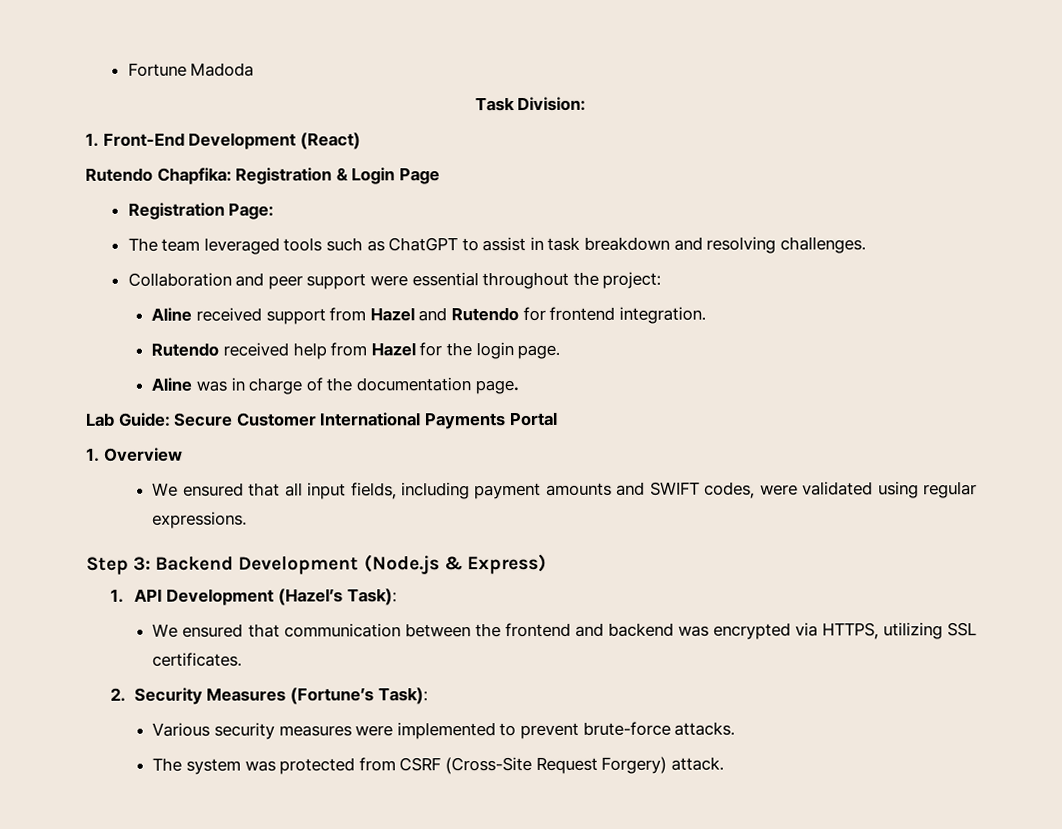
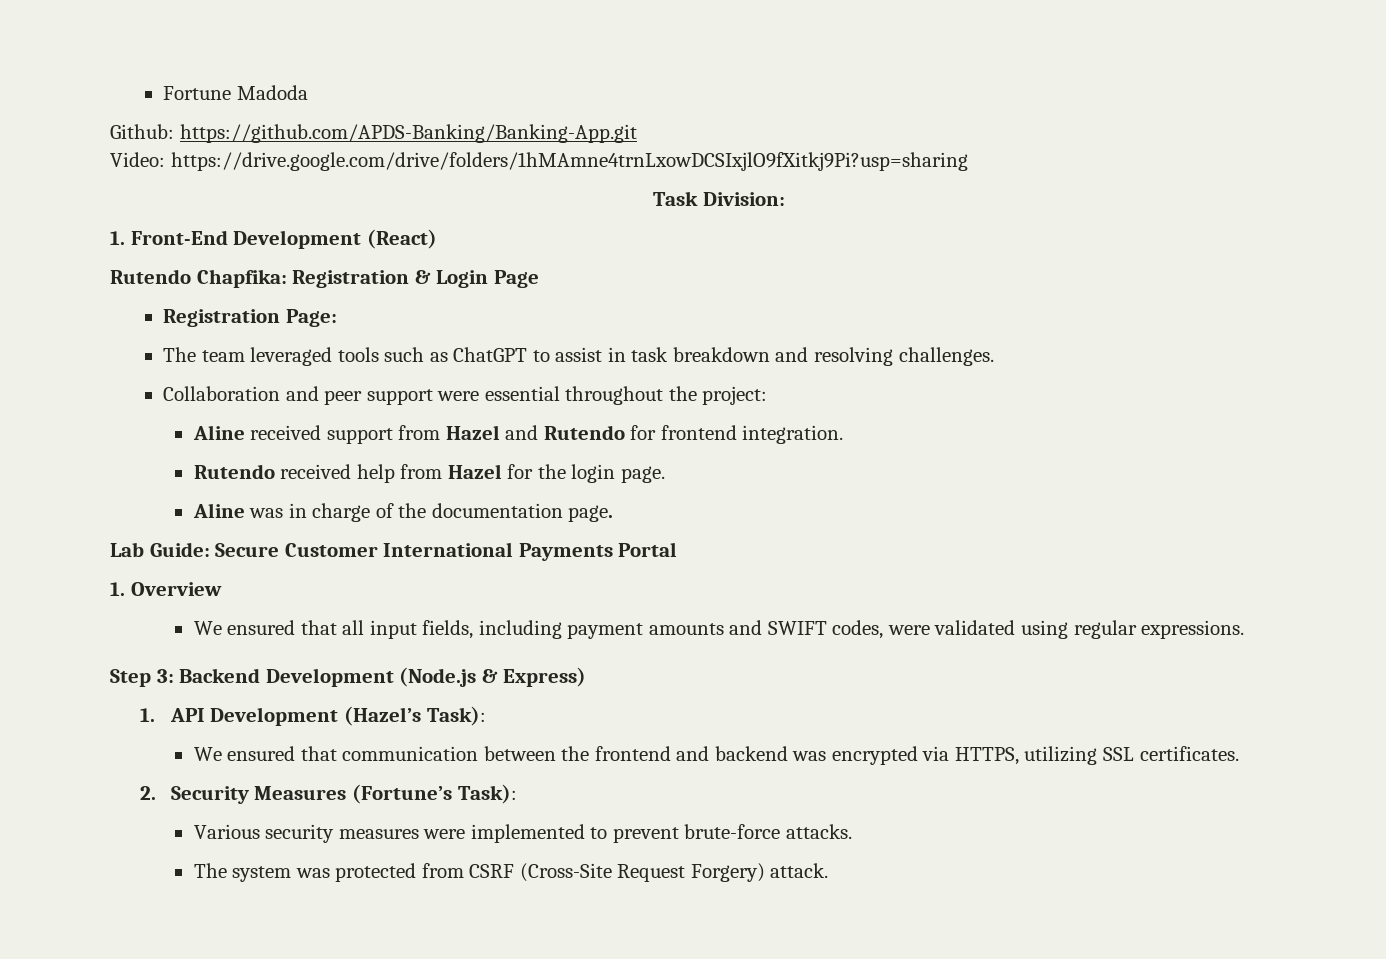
+ Github: https://github.com/APDS-Banking/Banking-App.git
+ Video: https://drive.google.com/drive/folders/1hMAmne4trnLxowDCSIxjlO9fXitkj9Pi?usp=sharing

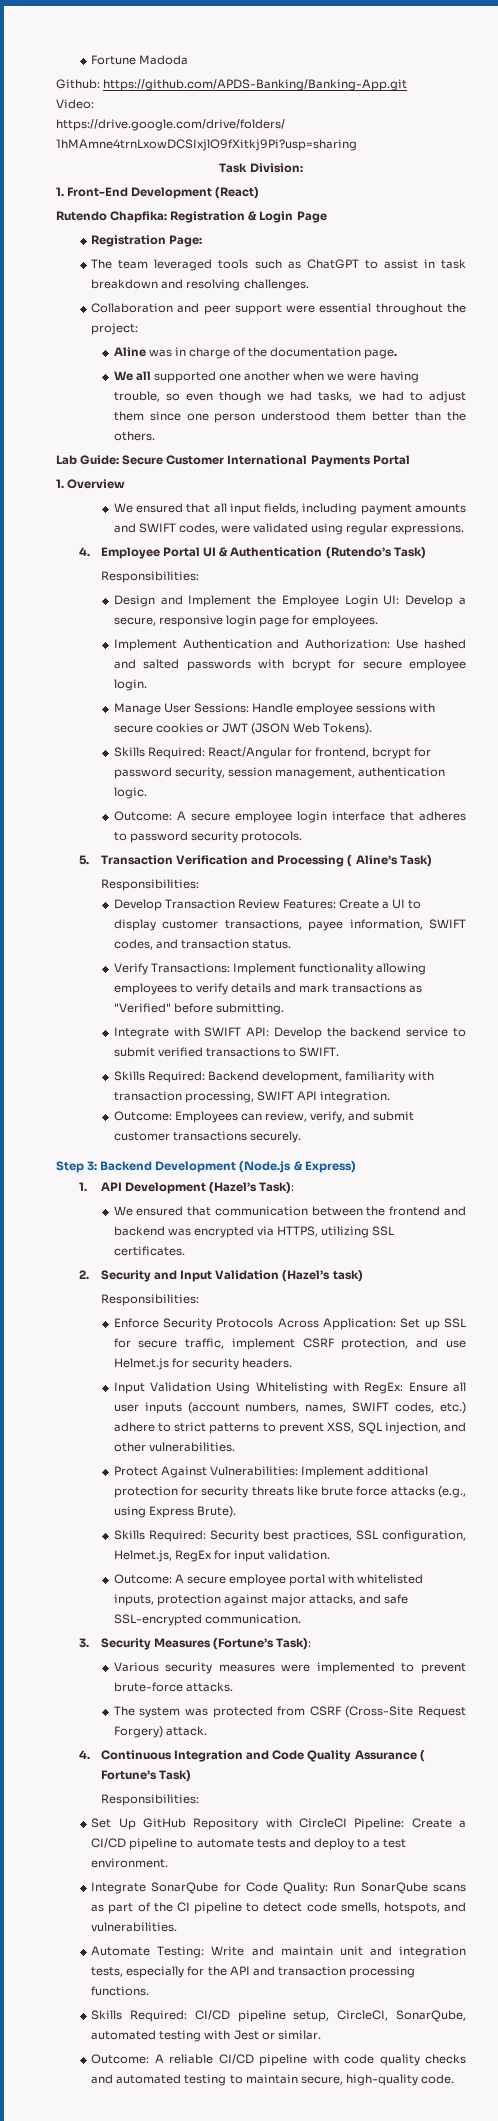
- Aline received support from Hazel and Rutendo for frontend integration.
- Rutendo received help from Hazel for the login page.
+ We all supported one another when we were having trouble, so even though we had tasks, we had to adjust them since one person understood them better than the others.
+ 4. Employee Portal UI & Authentication (Rutendo’s Task)
+ Responsibilities:
+ Design and Implement the Employee Login UI: Develop a secure, responsive login page for employees.
+ Implement Authentication and Authorization: Use hashed and salted passwords with bcrypt for secure employee login.
+ Manage User Sessions: Handle employee sessions with secure cookies or JWT (JSON Web Tokens).
+ Skills Required: React/Angular for frontend, bcrypt for password security, session management, authentication logic.
+ Outcome: A secure employee login interface that adheres to password security protocols.
+ 5. Transaction Verification and Processing ( Aline’s Task)
+ Responsibilities:
+ Develop Transaction Review Features: Create a UI to display customer transactions, payee information, SWIFT codes, and transaction status.
+ Verify Transactions: Implement functionality allowing employees to verify details and mark transactions as "Verified" before submitting.
+ Integrate with SWIFT API: Develop the backend service to submit verified transactions to SWIFT.
+ Skills Required: Backend development, familiarity with transaction processing, SWIFT API integration.
+ Outcome: Employees can review, verify, and submit customer transactions securely.
- 2. Security Measures (Fortune’s Task):
+ 2. Security and Input Validation (Hazel’s task)
+ Responsibilities:
+ Enforce Security Protocols Across Application: Set up SSL for secure traffic, implement CSRF protection, and use Helmet.js for security headers.
+ Input Validation Using Whitelisting with RegEx: Ensure all user inputs (account numbers, names, SWIFT codes, etc.) adhere to strict patterns to prevent XSS, SQL injection, and other vulnerabilities.
+ Protect Against Vulnerabilities: Implement additional protection for security threats like brute force attacks (e.g., using Express Brute).
+ Skills Required: Security best practices, SSL configuration, Helmet.js, RegEx for input validation.
+ Outcome: A secure employee portal with whitelisted inputs, protection against major attacks, and safe SSL-encrypted communication.
+ 3. Security Measures (Fortune’s Task):
+ 4. Continuous Integration and Code Quality Assurance ( Fortune’s Task)
+ Responsibilities:
+ Set Up GitHub Repository with CircleCI Pipeline: Create a CI/CD pipeline to automate tests and deploy to a test environment.
+ Integrate SonarQube for Code Quality: Run SonarQube scans as part of the CI pipeline to detect code smells, hotspots, and vulnerabilities.
+ Automate Testing: Write and maintain unit and integration tests, especially for the API and transaction processing functions.
+ Skills Required: CI/CD pipeline setup, CircleCI, SonarQube, automated testing with Jest or similar.
+ Outcome: A reliable CI/CD pipeline with code quality checks and automated testing to maintain secure, high-quality code.

